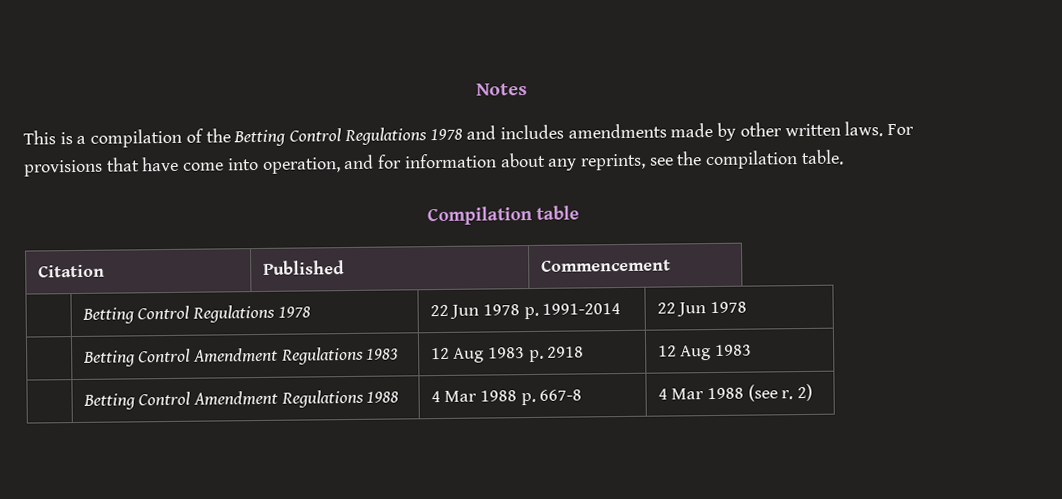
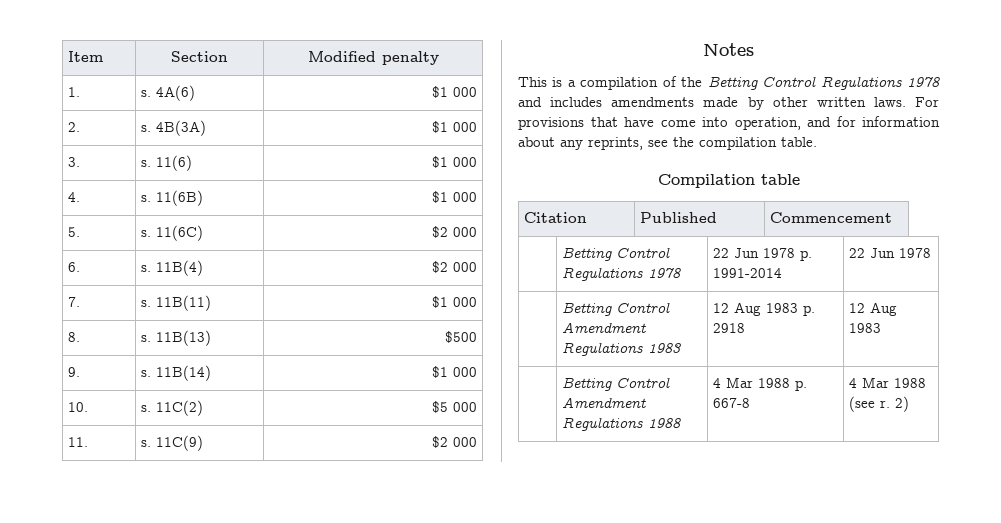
+ Item | Section | Modified penalty
+ 1. | s. 4A(6) | $1 000
+ 2. | s. 4B(3A) | $1 000
+ 3. | s. 11(6) | $1 000
+ 4. | s. 11(6B) | $1 000
+ 5. | s. 11(6C) | $2 000
+ 6. | s. 11B(4) | $2 000
+ 7. | s. 11B(11) | $1 000
+ 8. | s. 11B(13) | $500
+ 9. | s. 11B(14) | $1 000
+ 10. | s. 11C(2) | $5 000
+ 11. | s. 11C(9) | $2 000

